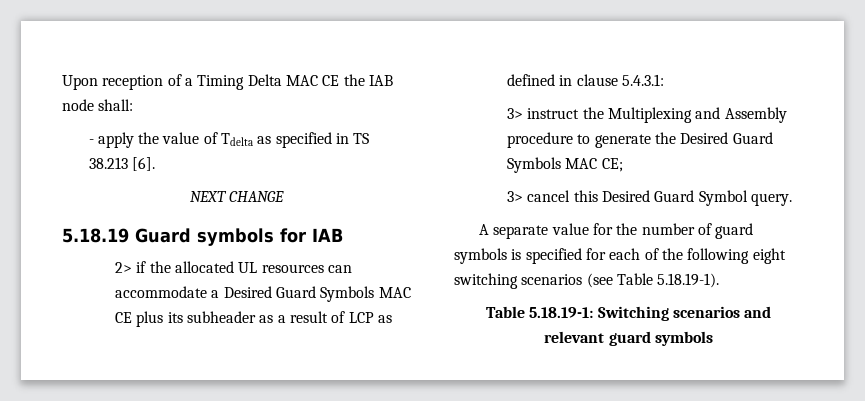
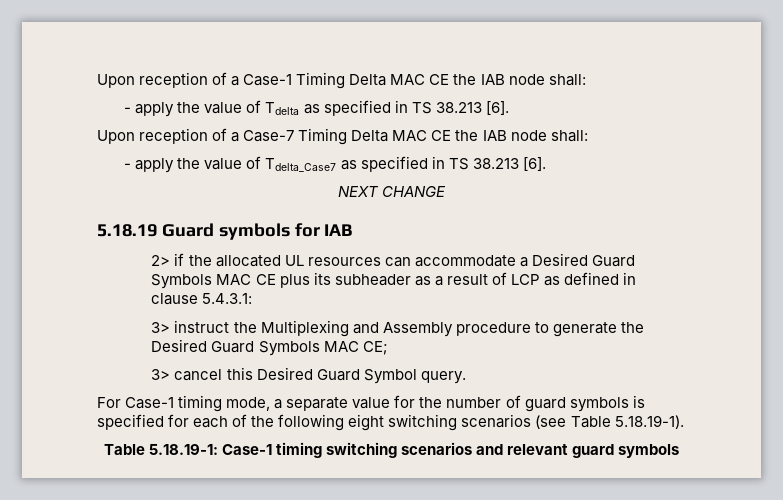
- Upon reception of a Timing Delta MAC CE the IAB node shall:
+ Upon reception of a Case-1 Timing Delta MAC CE the IAB node shall:
+ Upon reception of a Case-7 Timing Delta MAC CE the IAB node shall:
+ - apply the value of Tdelta_Case7 as specified in TS 38.213 [6].
- A separate value for the number of guard symbols is specified for each of the following eight switching scenarios (see Table 5.18.19-1).
+ For Case-1 timing mode, a separate value for the number of guard symbols is specified for each of the following eight switching scenarios (see Table 5.18.19-1).
- Table 5.18.19-1: Switching scenarios and relevant guard symbols
+ Table 5.18.19-1: Case-1 timing switching scenarios and relevant guard symbols

